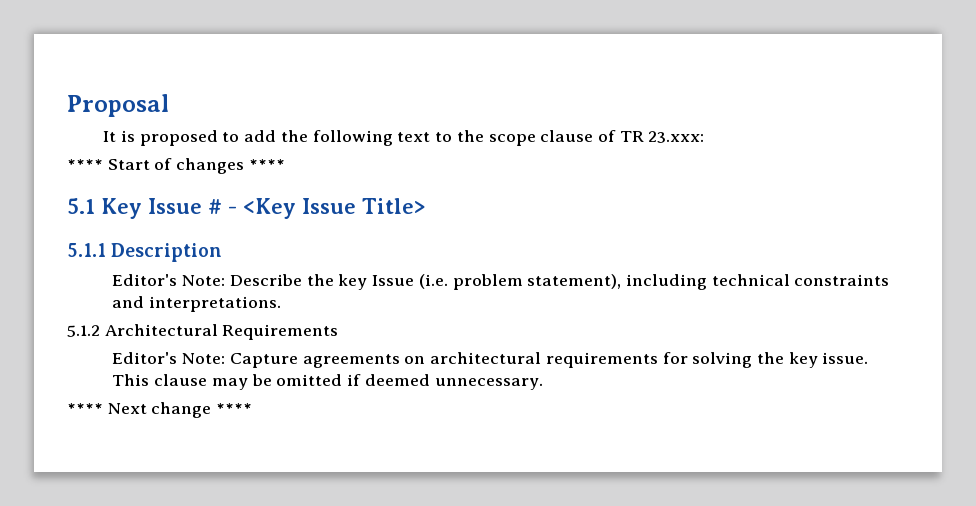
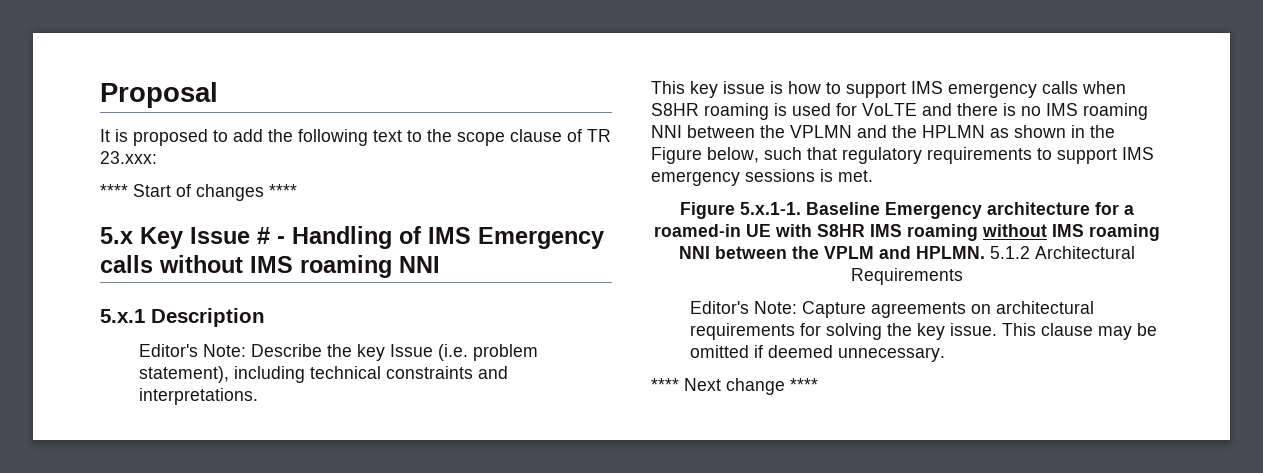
- 5.1 Key Issue # - <Key Issue Title>
- 5.1.1 Description
+ 5.x Key Issue # - Handling of IMS Emergency calls without IMS roaming NNI
+ 5.x.1 Description
+ This key issue is how to support IMS emergency calls when S8HR roaming is used for VoLTE and there is no IMS roaming NNI between the VPLMN and the HPLMN as shown in the Figure below, such that regulatory requirements to support IMS emergency sessions is met.
+ Figure 5.x.1-1. Baseline Emergency architecture for a roamed-in UE with S8HR IMS roaming without IMS roaming NNI between the VPLM and HPLMN.

